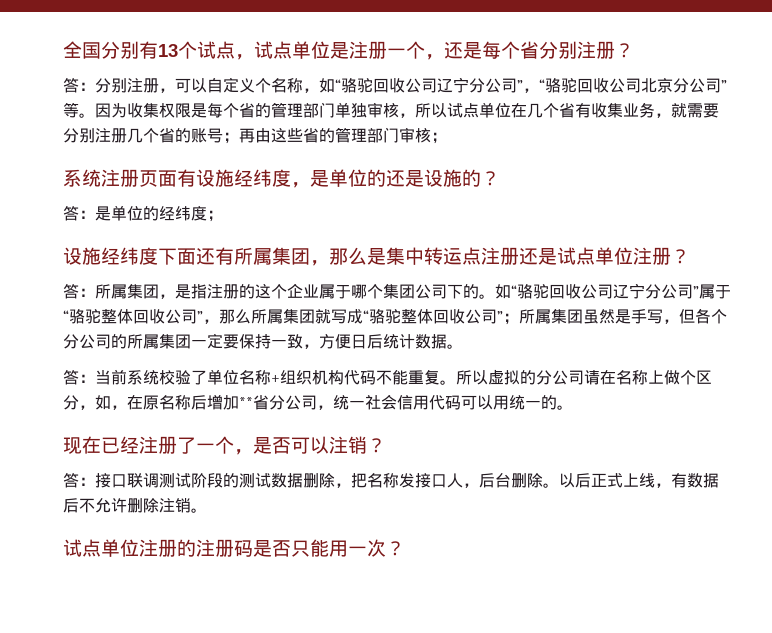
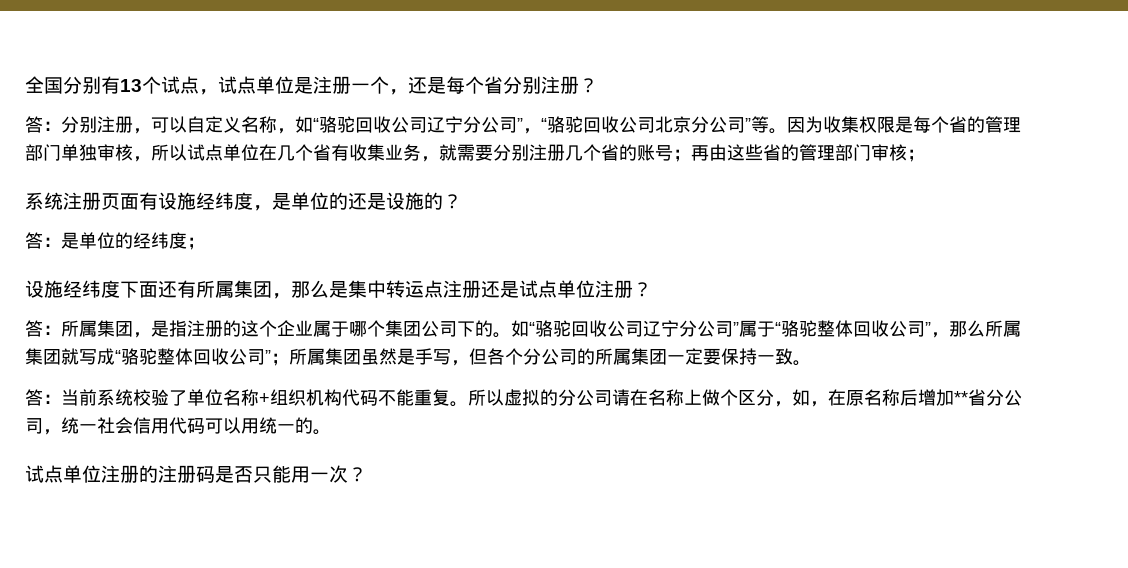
- 答：分别注册，可以自定义个名称，如“骆驼回收公司辽宁分公司”，“骆驼回收公司北京分公司”等。
+ 答：分别注册，可以自定义名称，如“骆驼回收公司辽宁分公司”，“骆驼回收公司北京分公司”等。
- 如“骆驼回收公司辽宁分公司”属于“骆驼整体回收公司”，那么所属集团就写成“骆驼整体回收公司”；所属集团虽然是手写，但各个分公司的所属集团一定要保持一致，方便日后统计数据。
+ 如“骆驼回收公司辽宁分公司”属于“骆驼整体回收公司”，那么所属集团就写成“骆驼整体回收公司”；所属集团虽然是手写，但各个分公司的所属集团一定要保持一致。
- 现在已经注册了一个，是否可以注销？
- 答：接口联调测试阶段的测试数据删除，把名称发接口人，后台删除。以后正式上线，有数据后不允许删除注销。

